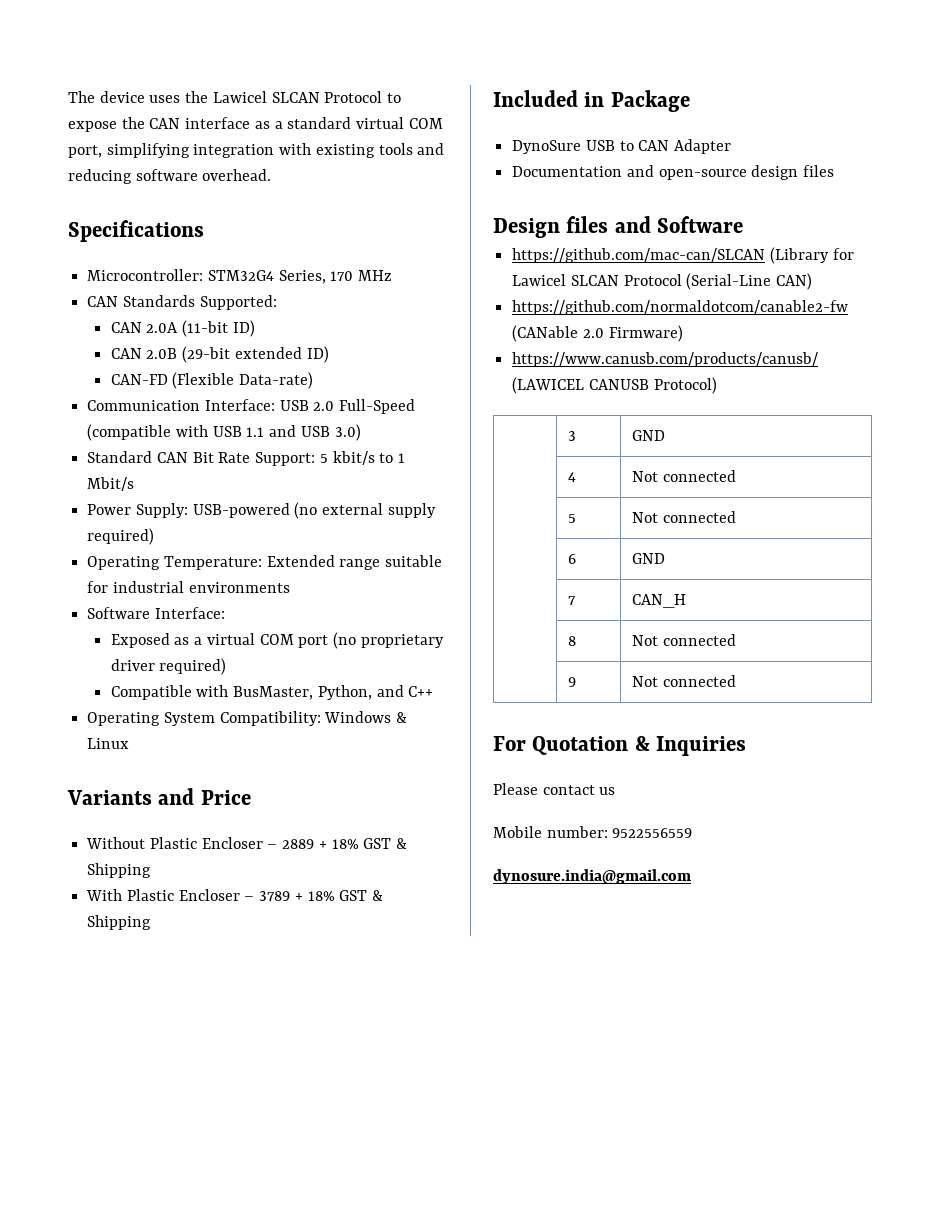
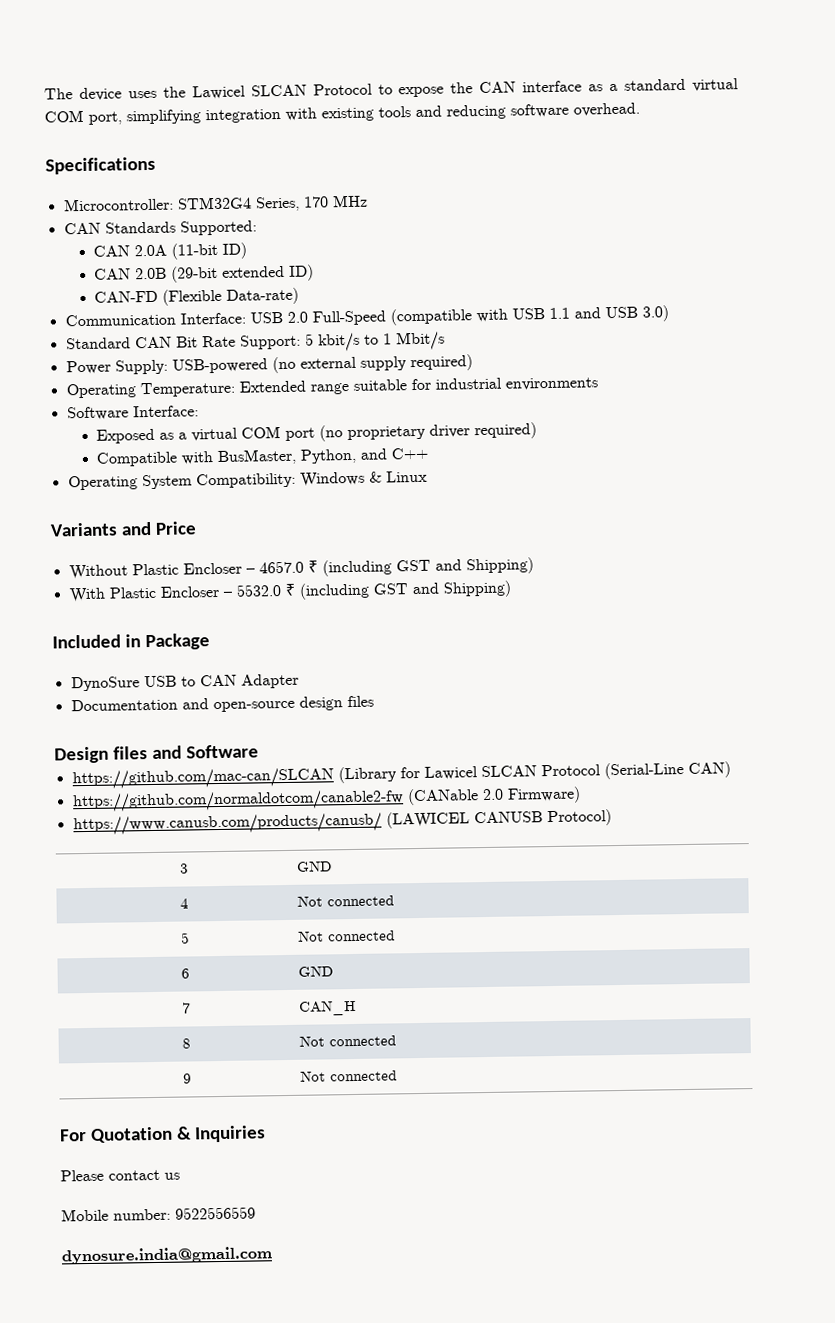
- Without Plastic Encloser – 2889 + 18% GST & Shipping
- With Plastic Encloser – 3789 + 18% GST & Shipping
+ Without Plastic Encloser – 4657.0 ₹ (including GST and Shipping)
+ With Plastic Encloser – 5532.0 ₹ (including GST and Shipping)

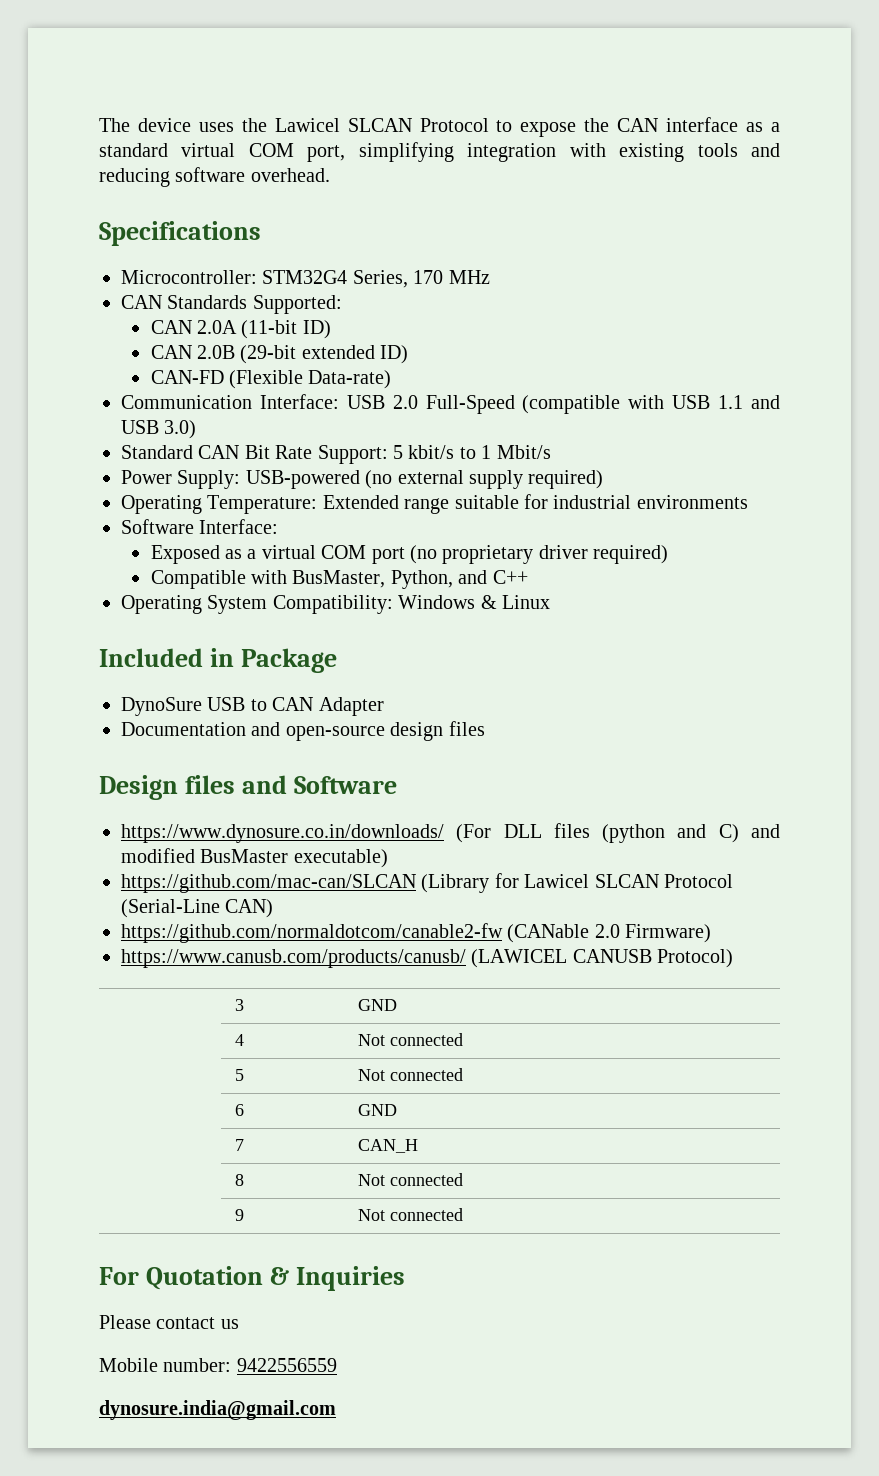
- Variants and Price
- Without Plastic Encloser – 4657.0 ₹ (including GST and Shipping)
- With Plastic Encloser – 5532.0 ₹ (including GST and Shipping)
+ https://www.dynosure.co.in/downloads/ (For DLL files (python and C) and modified BusMaster executable)
- Mobile number: 9522556559
+ Mobile number: 9422556559

